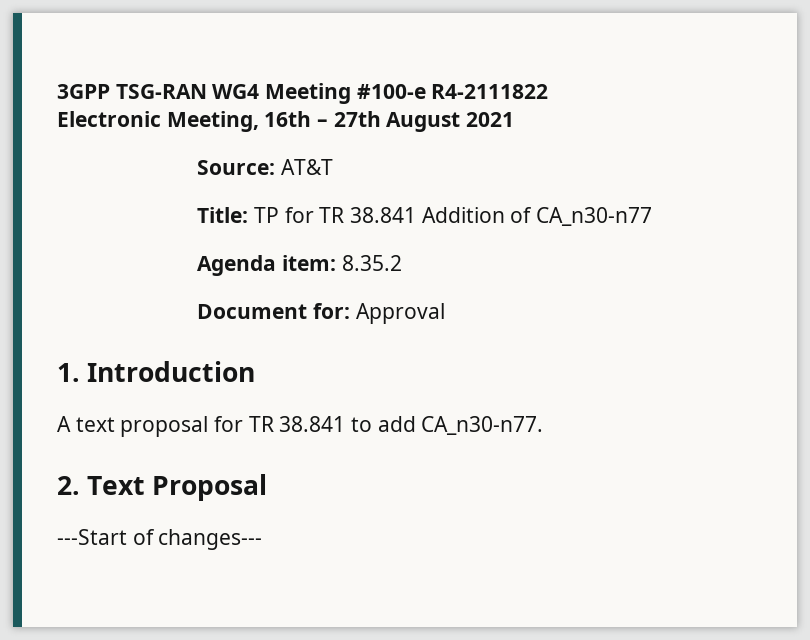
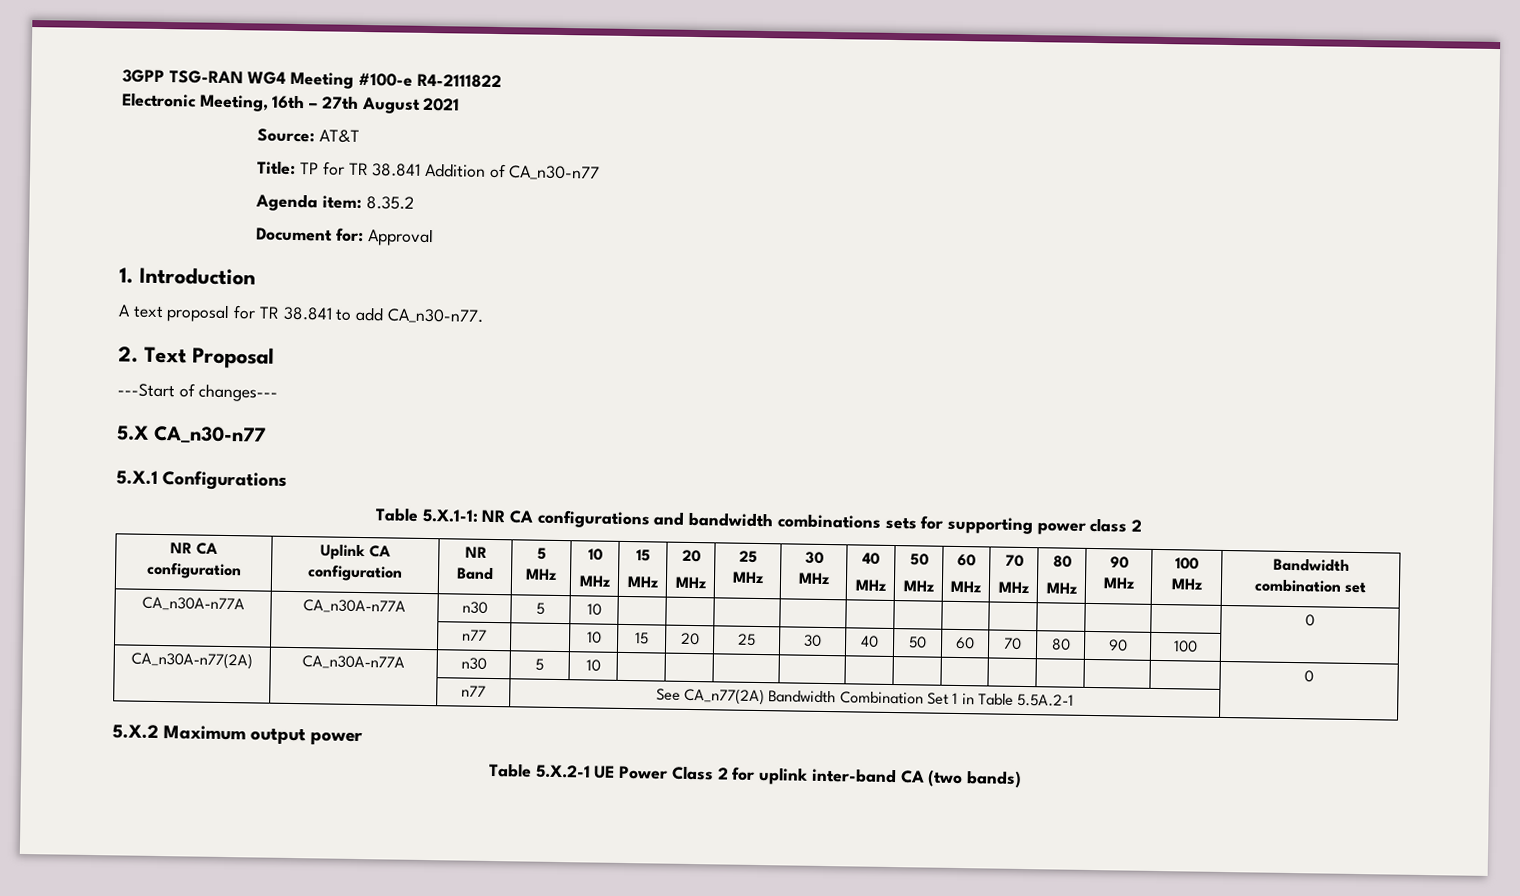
+ 5.X CA_n30-n77
+ 5.X.1 Configurations
+ Table 5.X.1-1: NR CA configurations and bandwidth combinations sets for supporting power class 2
+ NR CA configuration | Uplink CA configuration | NR Band | 5 MHz | 10
+ MHz | 15
+ MHz | 20
+ MHz | 25 MHz | 30 MHz | 40
+ MHz | 50
+ MHz | 60
+ MHz | 70
+ MHz | 80
+ MHz | 90 MHz | 100 MHz | Bandwidth combination set
+ CA_n30A-n77A | CA_n30A-n77A | n30 | 5 | 10 | | | | | | | | | | | | 0
+ | | n77 | | 10 | 15 | 20 | 25 | 30 | 40 | 50 | 60 | 70 | 80 | 90 | 100 |
+ CA_n30A-n77(2A) | CA_n30A-n77A | n30 | 5 | 10 | | | | | | | | | | | | 0
+ | | n77 | See CA_n77(2A) Bandwidth Combination Set 1 in Table 5.5A.2-1 |
+ 5.X.2 Maximum output power
+ Table 5.X.2-1 UE Power Class 2 for uplink inter-band CA (two bands)

